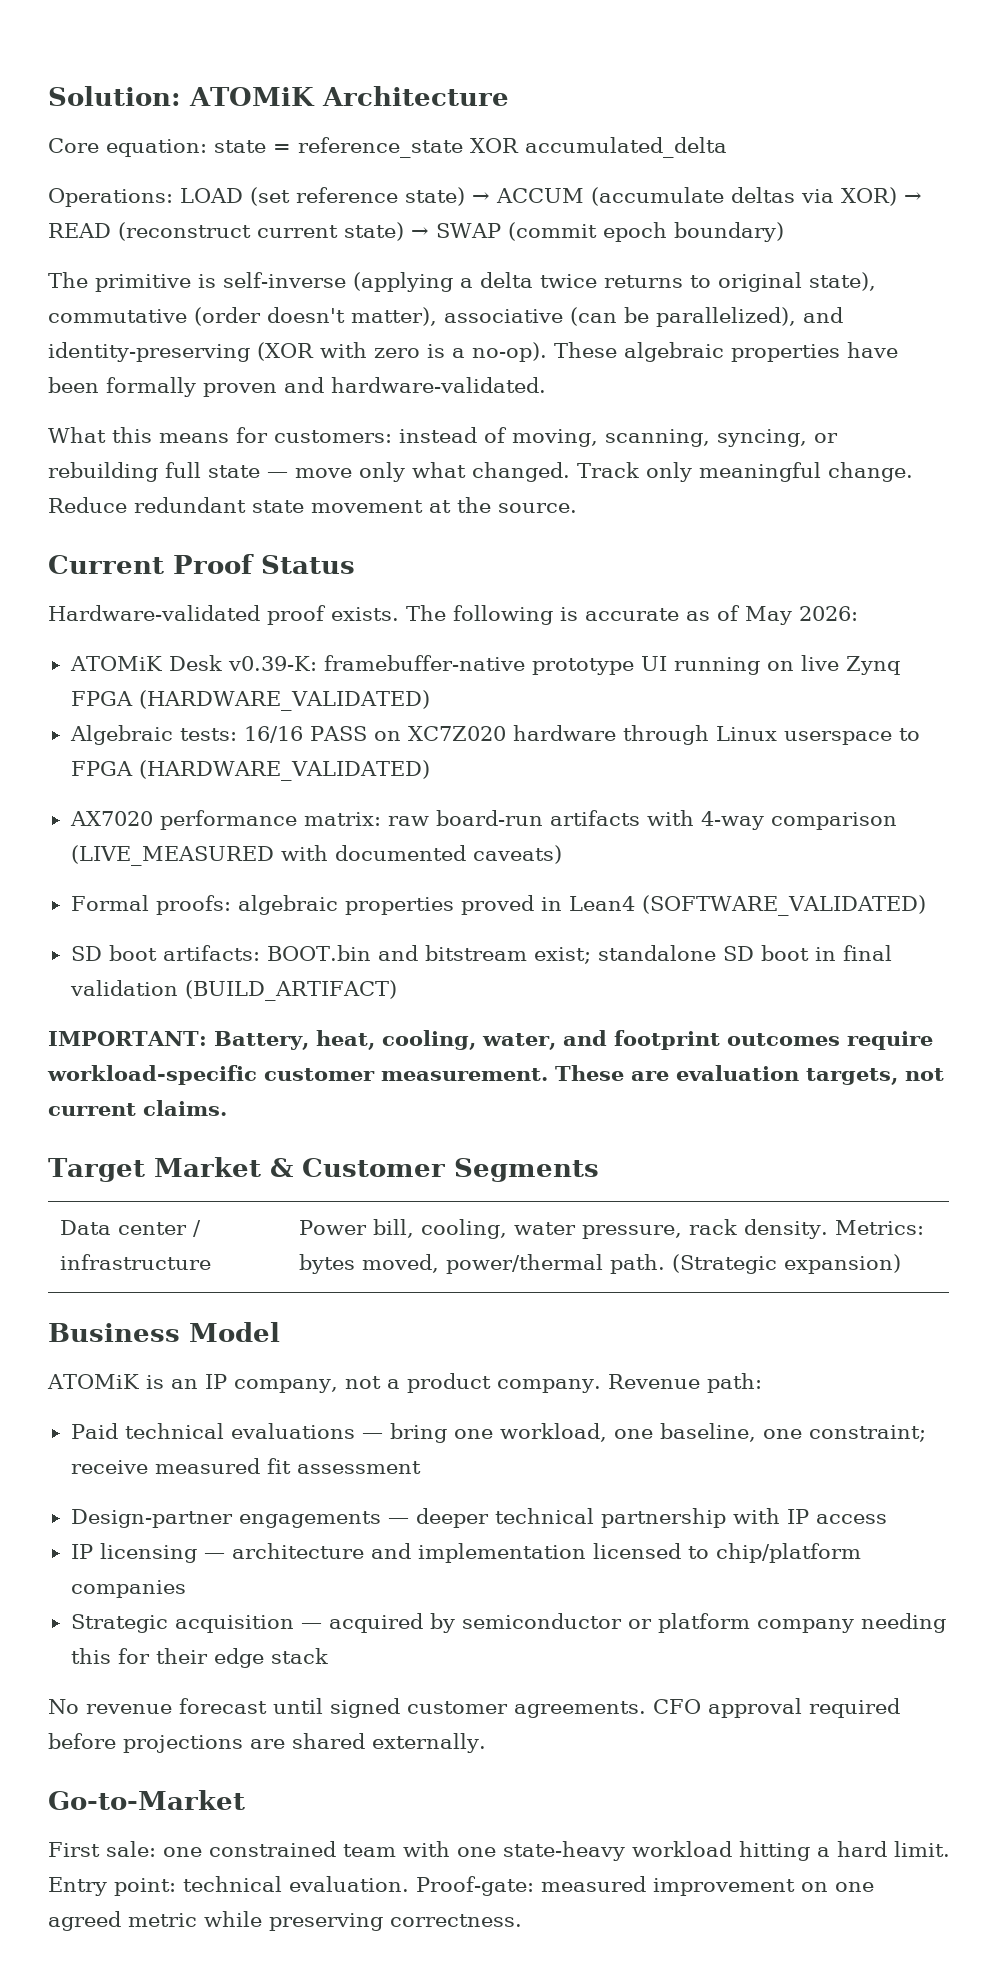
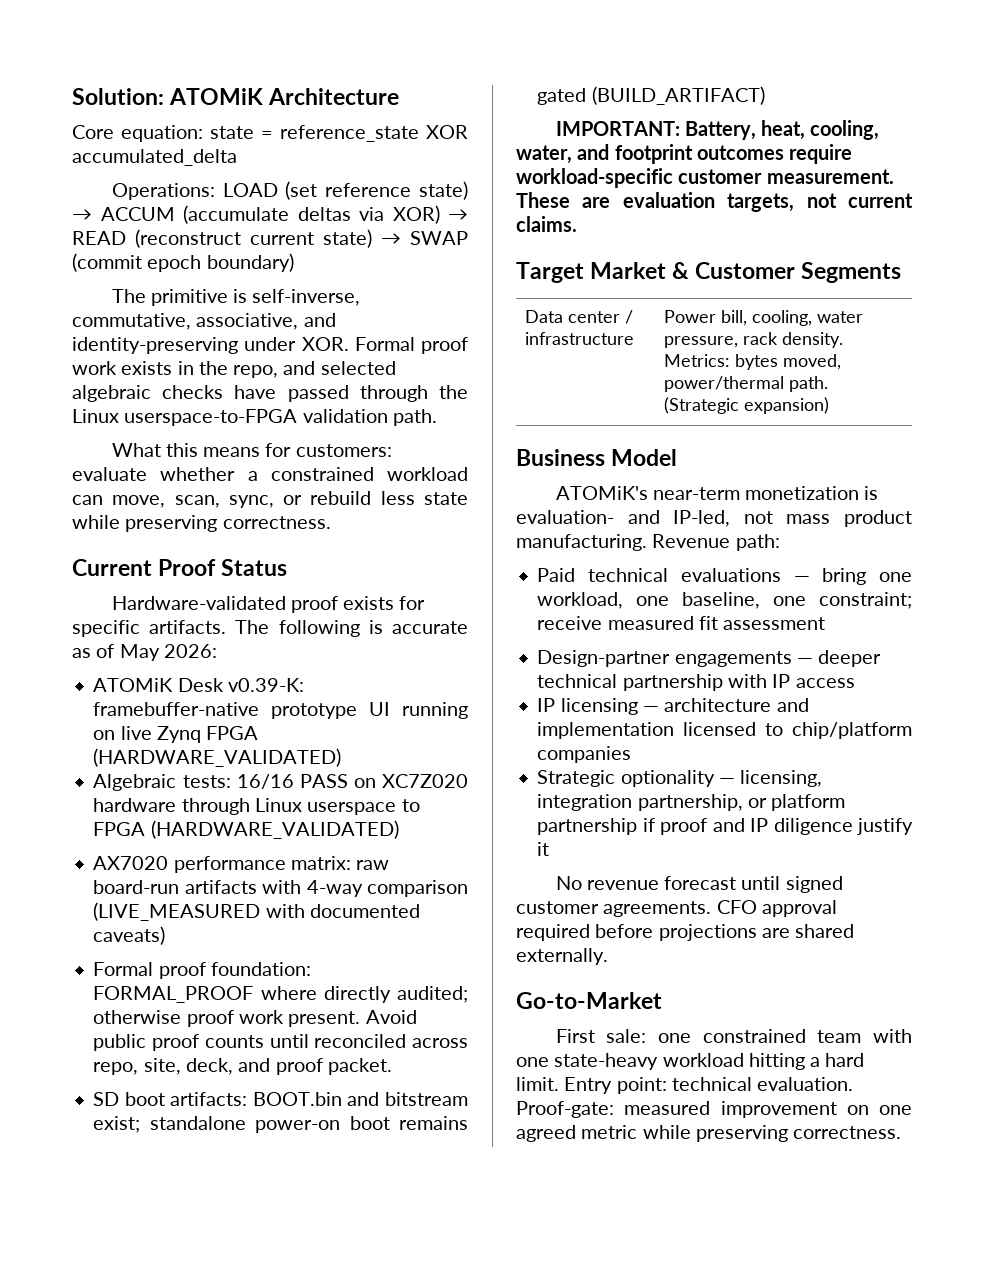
- The primitive is self-inverse (applying a delta twice returns to original state), commutative (order doesn't matter), associative (can be parallelized), and identity-preserving (XOR with zero is a no-op). These algebraic properties have been formally proven and hardware-validated.
+ The primitive is self-inverse, commutative, associative, and identity-preserving under XOR. Formal proof work exists in the repo, and selected algebraic checks have passed through the Linux userspace-to-FPGA validation path.
- What this means for customers: instead of moving, scanning, syncing, or rebuilding full state — move only what changed. Track only meaningful change. Reduce redundant state movement at the source.
+ What this means for customers: evaluate whether a constrained workload can move, scan, sync, or rebuild less state while preserving correctness.
- Hardware-validated proof exists.
+ Hardware-validated proof exists for specific artifacts.
- Formal proofs: algebraic properties proved in Lean4 (SOFTWARE_VALIDATED)
+ Formal proof foundation: FORMAL_PROOF where directly audited; otherwise proof work present. Avoid public proof counts until reconciled across repo, site, deck, and proof packet.
- SD boot artifacts: BOOT.bin and bitstream exist; standalone SD boot in final validation (BUILD_ARTIFACT)
+ SD boot artifacts: BOOT.bin and bitstream exist; standalone power-on boot remains gated (BUILD_ARTIFACT)
- ATOMiK is an IP company, not a product company.
+ ATOMiK's near-term monetization is evaluation- and IP-led, not mass product manufacturing.
- Strategic acquisition — acquired by semiconductor or platform company needing this for their edge stack
+ Strategic optionality — licensing, integration partnership, or platform partnership if proof and IP diligence justify it

